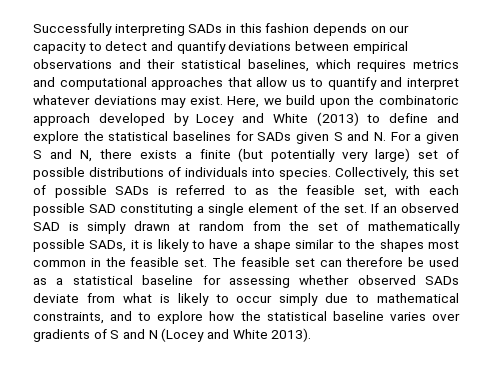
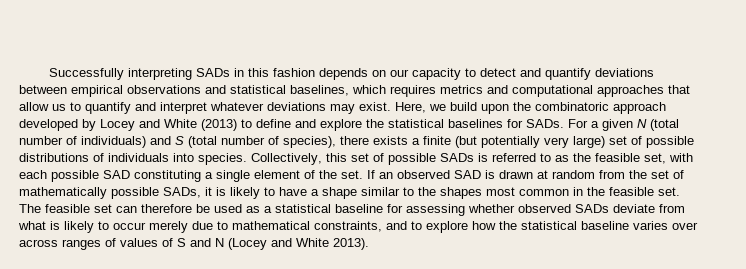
- Successfully interpreting SADs in this fashion depends on our capacity to detect and quantify deviations between empirical observations and their statistical baselines, which requires metrics and computational approaches that allow us to quantify and interpret whatever deviations may exist.
+ Successfully interpreting SADs in this fashion depends on our capacity to detect and quantify deviations between empirical observations and statistical baselines, which requires metrics and computational approaches that allow us to quantify and interpret whatever deviations may exist.
- Here, we build upon the combinatoric approach developed by Locey and White (2013) to define and explore the statistical baselines for SADs given S and N. For a given S and N, there exists a finite (but potentially very large) set of possible distributions of individuals into species.
+ Here, we build upon the combinatoric approach developed by Locey and White (2013) to define and explore the statistical baselines for SADs. For a given N (total number of individuals) and S (total number of species), there exists a finite (but potentially very large) set of possible distributions of individuals into species.
- If an observed SAD is simply drawn at random from the set of mathematically possible SADs, it is likely to have a shape similar to the shapes most common in the feasible set.
+ If an observed SAD is drawn at random from the set of mathematically possible SADs, it is likely to have a shape similar to the shapes most common in the feasible set.
- The feasible set can therefore be used as a statistical baseline for assessing whether observed SADs deviate from what is likely to occur simply due to mathematical constraints, and to explore how the statistical baseline varies over gradients of S and N (Locey and White 2013).
+ The feasible set can therefore be used as a statistical baseline for assessing whether observed SADs deviate from what is likely to occur merely due to mathematical constraints, and to explore how the statistical baseline varies over across ranges of values of S and N (Locey and White 2013).

